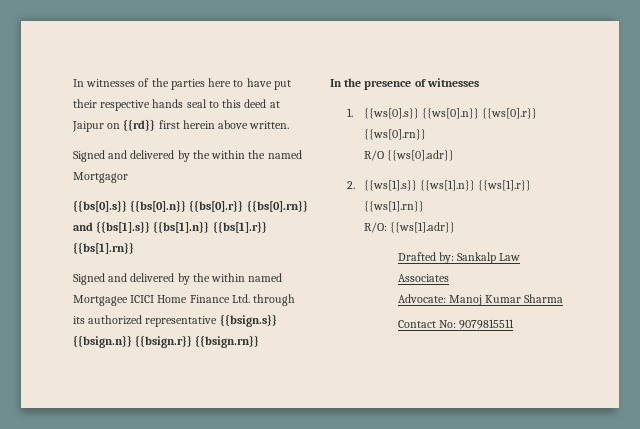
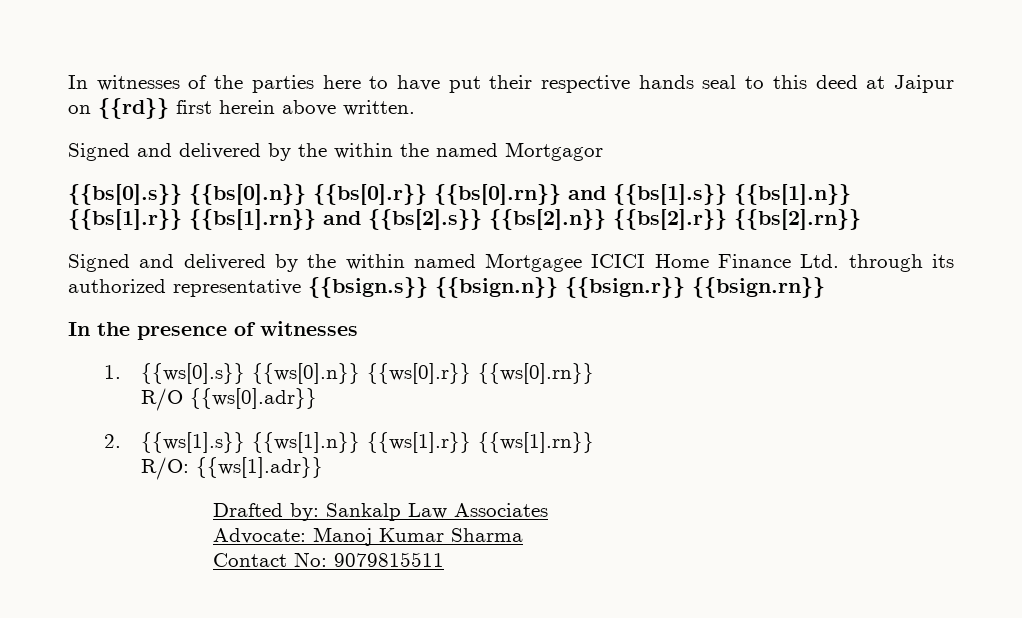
- {{bs[0].s}} {{bs[0].n}} {{bs[0].r}} {{bs[0].rn}} and {{bs[1].s}} {{bs[1].n}} {{bs[1].r}} {{bs[1].rn}}
+ {{bs[0].s}} {{bs[0].n}} {{bs[0].r}} {{bs[0].rn}} and {{bs[1].s}} {{bs[1].n}} {{bs[1].r}} {{bs[1].rn}} and {{bs[2].s}} {{bs[2].n}} {{bs[2].r}} {{bs[2].rn}}

